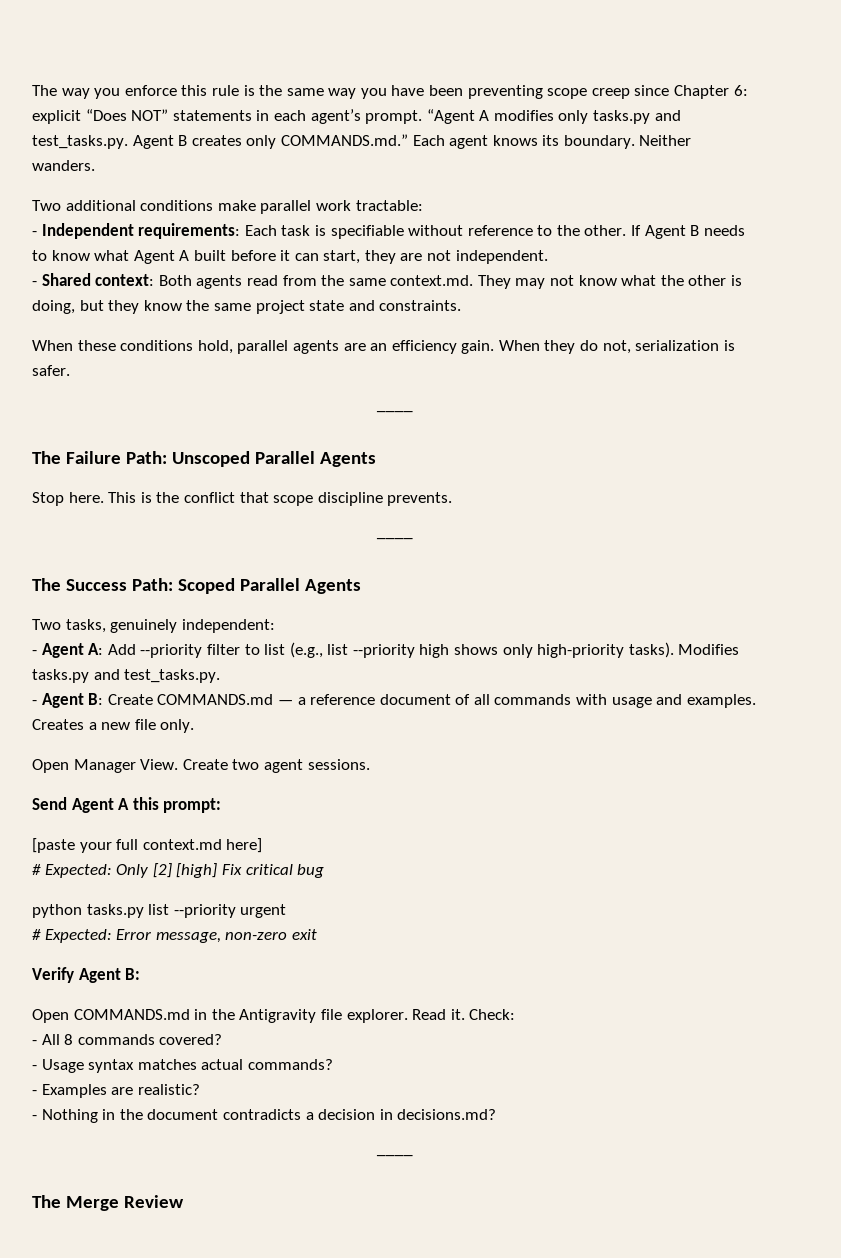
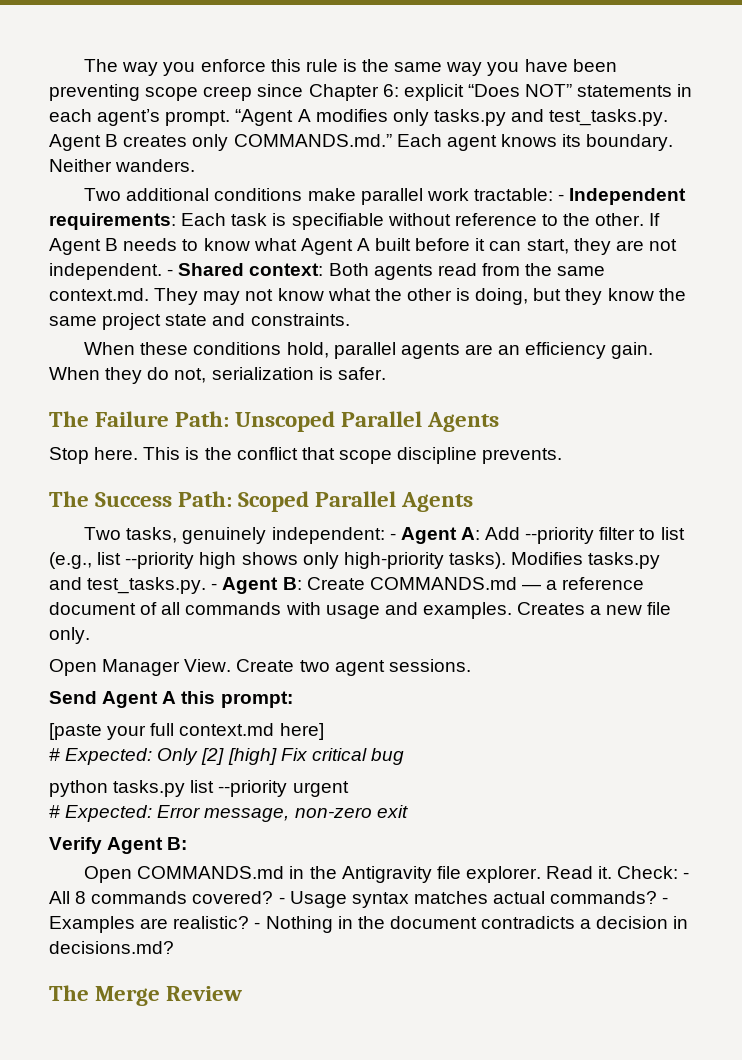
- Two additional conditions make parallel work tractable:
- - Independent requirements: Each task is specifiable without reference to the other.
+ Two additional conditions make parallel work tractable: - Independent requirements: Each task is specifiable without reference to the other.
- If Agent B needs to know what Agent A built before it can start, they are not independent.
- - Shared context: Both agents read from the same context.md. They may not know what the other is doing, but they know the same project state and constraints.
+ If Agent B needs to know what Agent A built before it can start, they are not independent. - Shared context: Both agents read from the same context.md. They may not know what the other is doing, but they know the same project state and constraints.
  When they do not, serialization is safer.
- ────
  This is the conflict that scope discipline prevents.
- ────
- Two tasks, genuinely independent:
- - Agent A: Add --priority filter to list (e.g., list --priority high shows only high-priority tasks).
+ Two tasks, genuinely independent: - Agent A: Add --priority filter to list (e.g., list --priority high shows only high-priority tasks).
- Modifies tasks.py and test_tasks.py.
- - Agent B: Create COMMANDS.md — a reference document of all commands with usage and examples.
+ Modifies tasks.py and test_tasks.py. - Agent B: Create COMMANDS.md — a reference document of all commands with usage and examples.
- Check:
- - All 8 commands covered?
- - Usage syntax matches actual commands?
- - Examples are realistic?
- - Nothing in the document contradicts a decision in decisions.md?
- ────
+ Check: - All 8 commands covered? - Usage syntax matches actual commands? - Examples are realistic? - Nothing in the document contradicts a decision in decisions.md?

